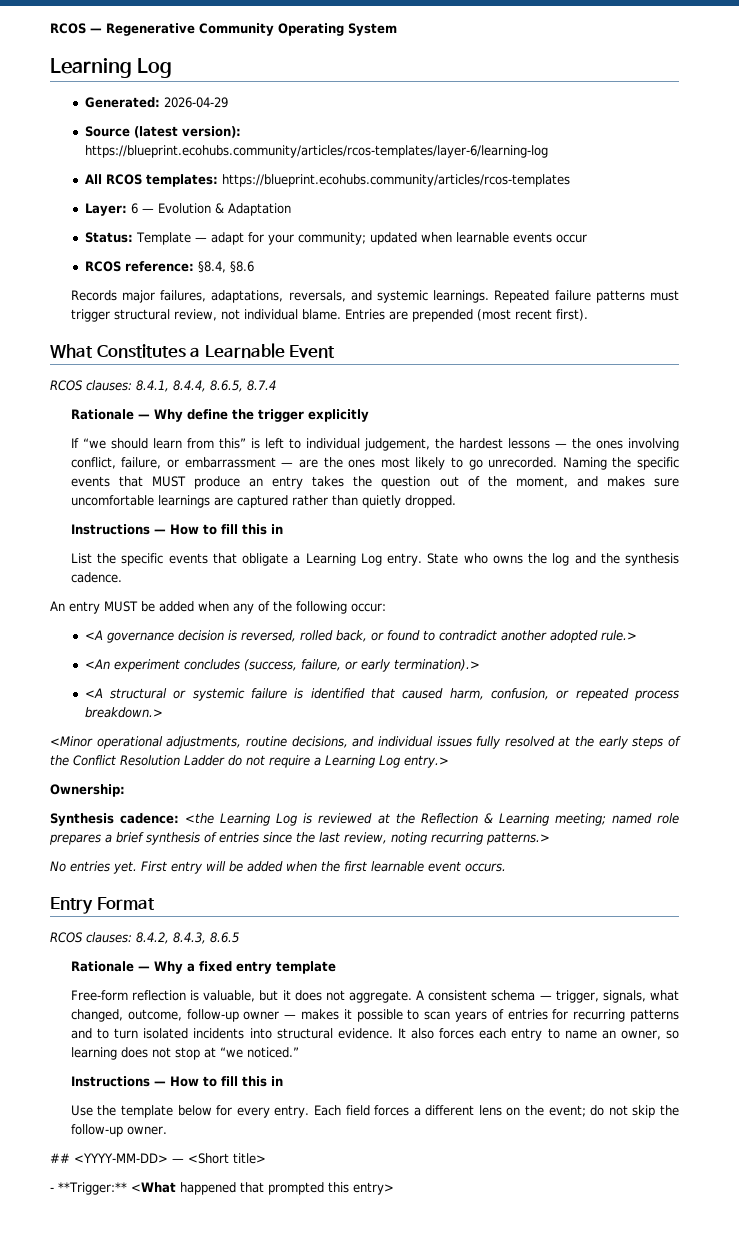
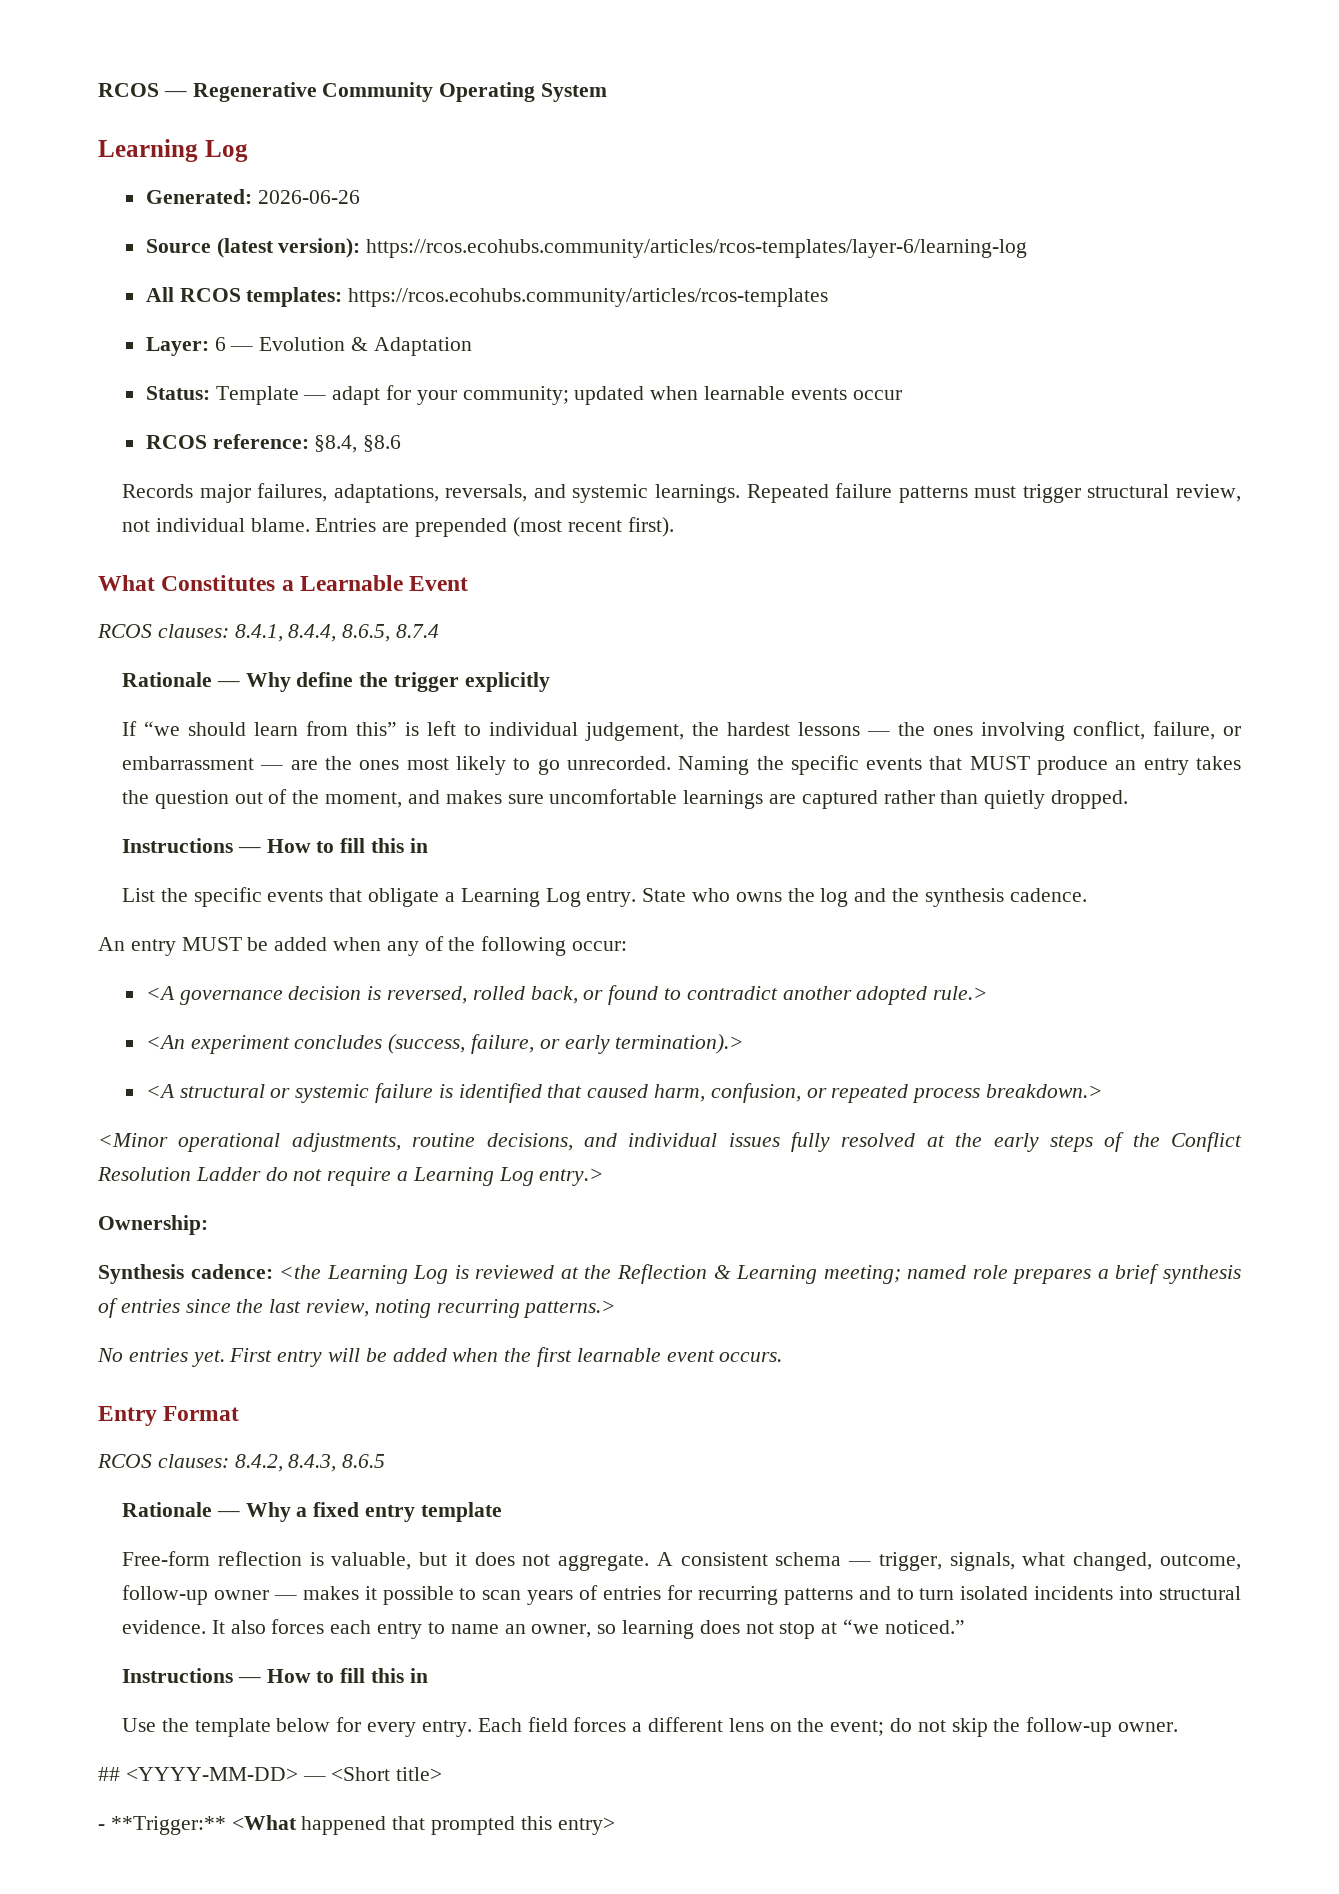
- Generated: 2026-04-29
+ Generated: 2026-06-26
- Source (latest version): https://blueprint.ecohubs.community/articles/rcos-templates/layer-6/learning-log
+ Source (latest version): https://rcos.ecohubs.community/articles/rcos-templates/layer-6/learning-log
- All RCOS templates: https://blueprint.ecohubs.community/articles/rcos-templates
+ All RCOS templates: https://rcos.ecohubs.community/articles/rcos-templates

